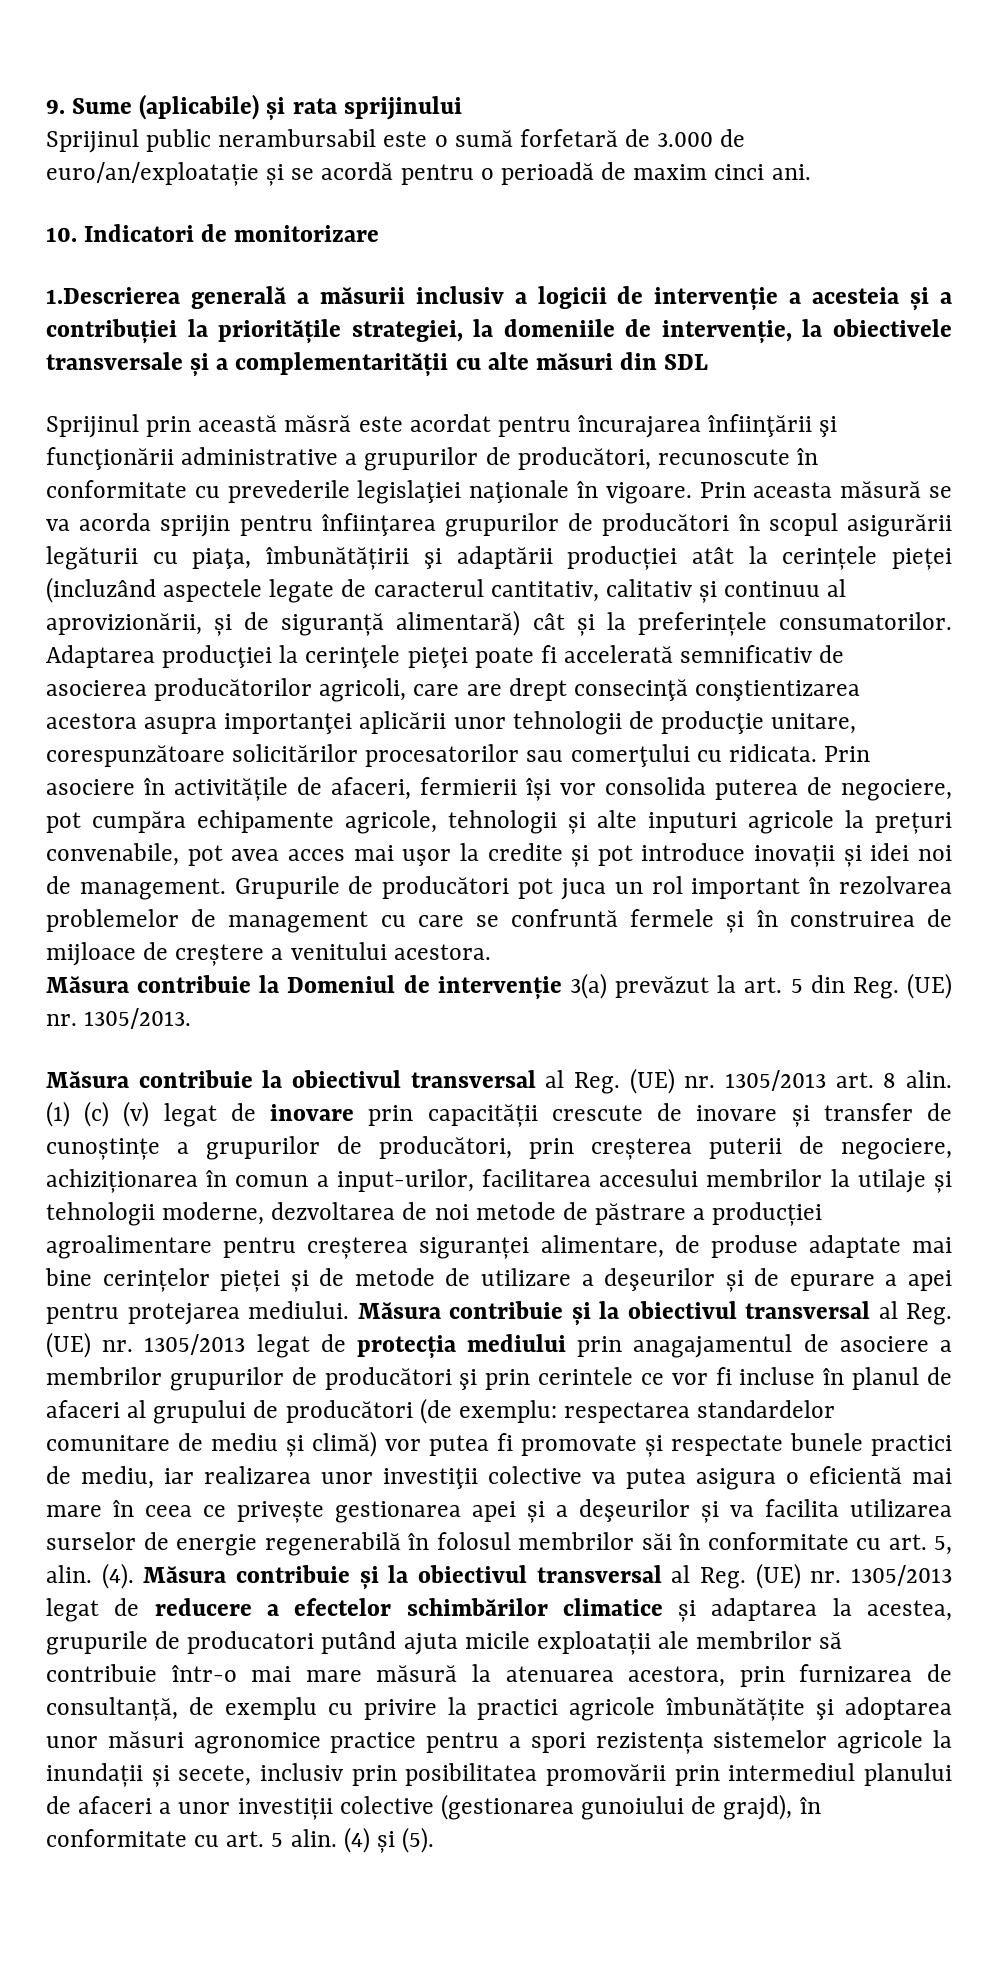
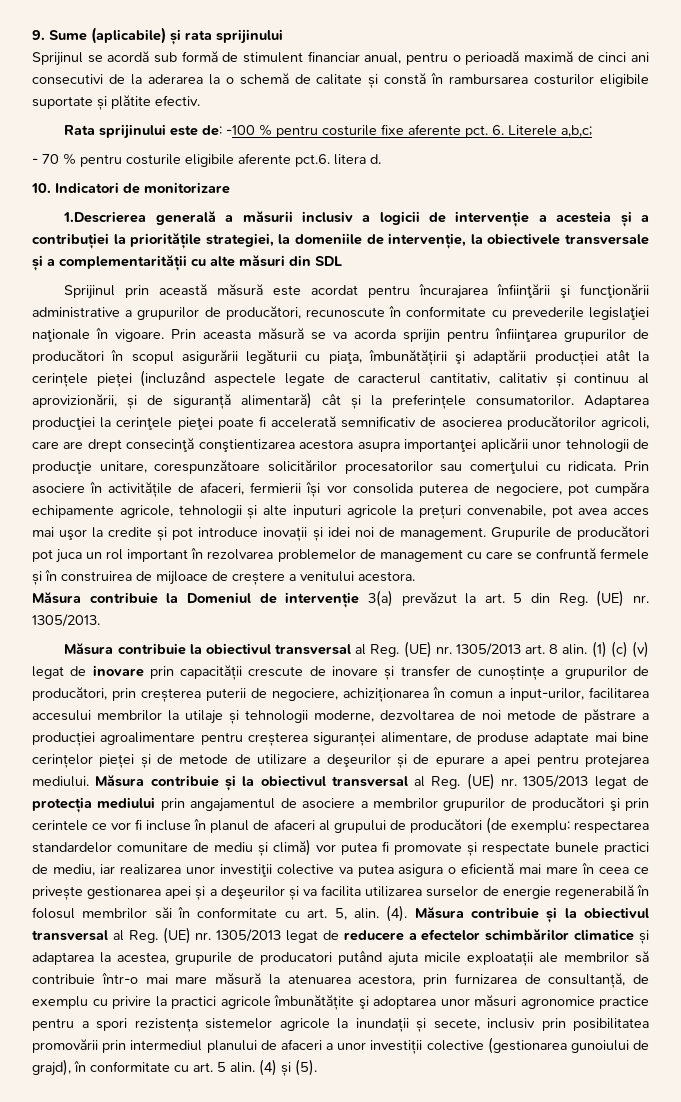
- Sprijinul public nerambursabil este o sumă forfetară de 3.000 de euro/an/exploatație și se acordă pentru o perioadă de maxim cinci ani.
+ Sprijinul se acordă sub formă de stimulent financiar anual, pentru o perioadă maximă de cinci ani consecutivi de la aderarea la o schemă de calitate și constă în rambursarea costurilor eligibile suportate și plătite efectiv.
+ Rata sprijinului este de: -100 % pentru costurile fixe aferente pct. 6. Literele a,b,c;
+ - 70 % pentru costurile eligibile aferente pct.6. litera d.
- Sprijinul prin această măsră este acordat pentru încurajarea înfiinţării şi funcţionării administrative a grupurilor de producători, recunoscute în conformitate cu prevederile legislaţiei naţionale în vigoare.
+ Sprijinul prin această măsură este acordat pentru încurajarea înfiinţării şi funcţionării administrative a grupurilor de producători, recunoscute în conformitate cu prevederile legislaţiei naţionale în vigoare.
- Măsura contribuie și la obiectivul transversal al Reg. (UE) nr. 1305/2013 legat de protecția mediului prin anagajamentul de asociere a membrilor grupurilor de producători şi prin cerintele ce vor fi incluse în planul de afaceri al grupului de producători (de exemplu:
+ Măsura contribuie și la obiectivul transversal al Reg. (UE) nr. 1305/2013 legat de protecția mediului prin angajamentul de asociere a membrilor grupurilor de producători şi prin cerintele ce vor fi incluse în planul de afaceri al grupului de producători (de exemplu:

